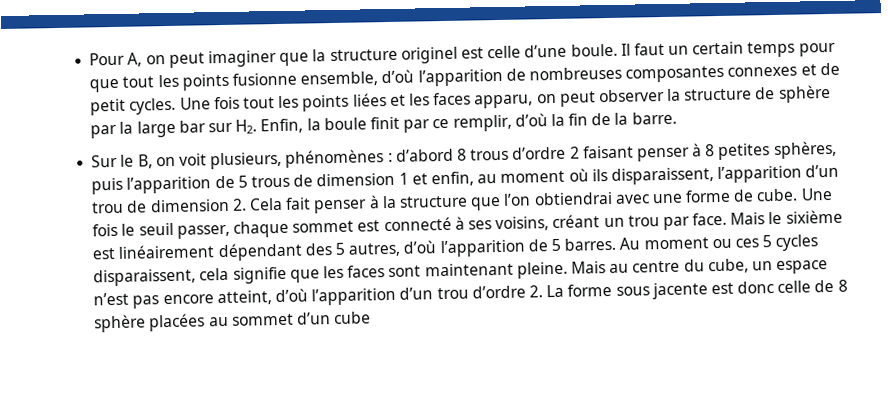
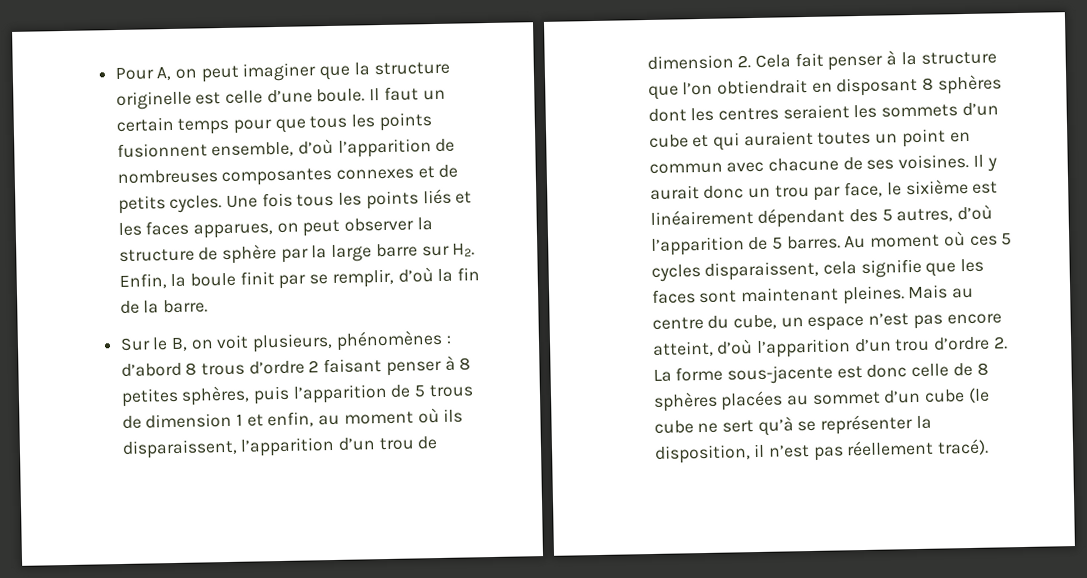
- Pour A, on peut imaginer que la structure originel est celle d’une boule.
+ Pour A, on peut imaginer que la structure originelle est celle d’une boule.
- Il faut un certain temps pour que tout les points fusionne ensemble, d’où l’apparition de nombreuses composantes connexes et de petit cycles.
+ Il faut un certain temps pour que tous les points fusionnent ensemble, d’où l’apparition de nombreuses composantes connexes et de petits cycles.
- Une fois tout les points liées et les faces apparu, on peut observer la structure de sphère par la large bar sur H2. Enfin, la boule finit par ce remplir, d’où la fin de la barre.
+ Une fois tous les points liés et les faces apparues, on peut observer la structure de sphère par la large barre sur H2. Enfin, la boule finit par se remplir, d’où la fin de la barre.
- d’abord 8 trous d’ordre 2 faisant penser à 8 petites sphères, puis l’apparition de 5 trous de dimension 1 et enfin, au moment où ils disparaissent, l’apparition d’un trou de dimension 2. Cela fait penser à la structure que l’on obtiendrai avec une forme de cube. Une fois le seuil passer, chaque sommet est connecté à ses voisins, créant un trou par face. Mais le sixième est linéairement dépendant des 5 autres, d’où l’apparition de 5 barres.
+ d’abord 8 trous d’ordre 2 faisant penser à 8 petites sphères, puis l’apparition de 5 trous de dimension 1 et enfin, au moment où ils disparaissent, l’apparition d’un trou de dimension 2. Cela fait penser à la structure que l’on obtiendrait en disposant 8 sphères dont les centres seraient les sommets d’un cube et qui auraient toutes un point en commun avec chacune de ses voisines. Il y aurait donc un trou par face, le sixième est linéairement dépendant des 5 autres, d’où l’apparition de 5 barres.
- Au moment ou ces 5 cycles disparaissent, cela signifie que les faces sont maintenant pleine.
+ Au moment où ces 5 cycles disparaissent, cela signifie que les faces sont maintenant pleines.
- Mais au centre du cube, un espace n’est pas encore atteint, d’où l’apparition d’un trou d’ordre 2. La forme sous jacente est donc celle de 8 sphère placées au sommet d’un cube
+ Mais au centre du cube, un espace n’est pas encore atteint, d’où l’apparition d’un trou d’ordre 2. La forme sous-jacente est donc celle de 8 sphères placées au sommet d’un cube (le cube ne sert qu’à se représenter la disposition, il n’est pas réellement tracé).

